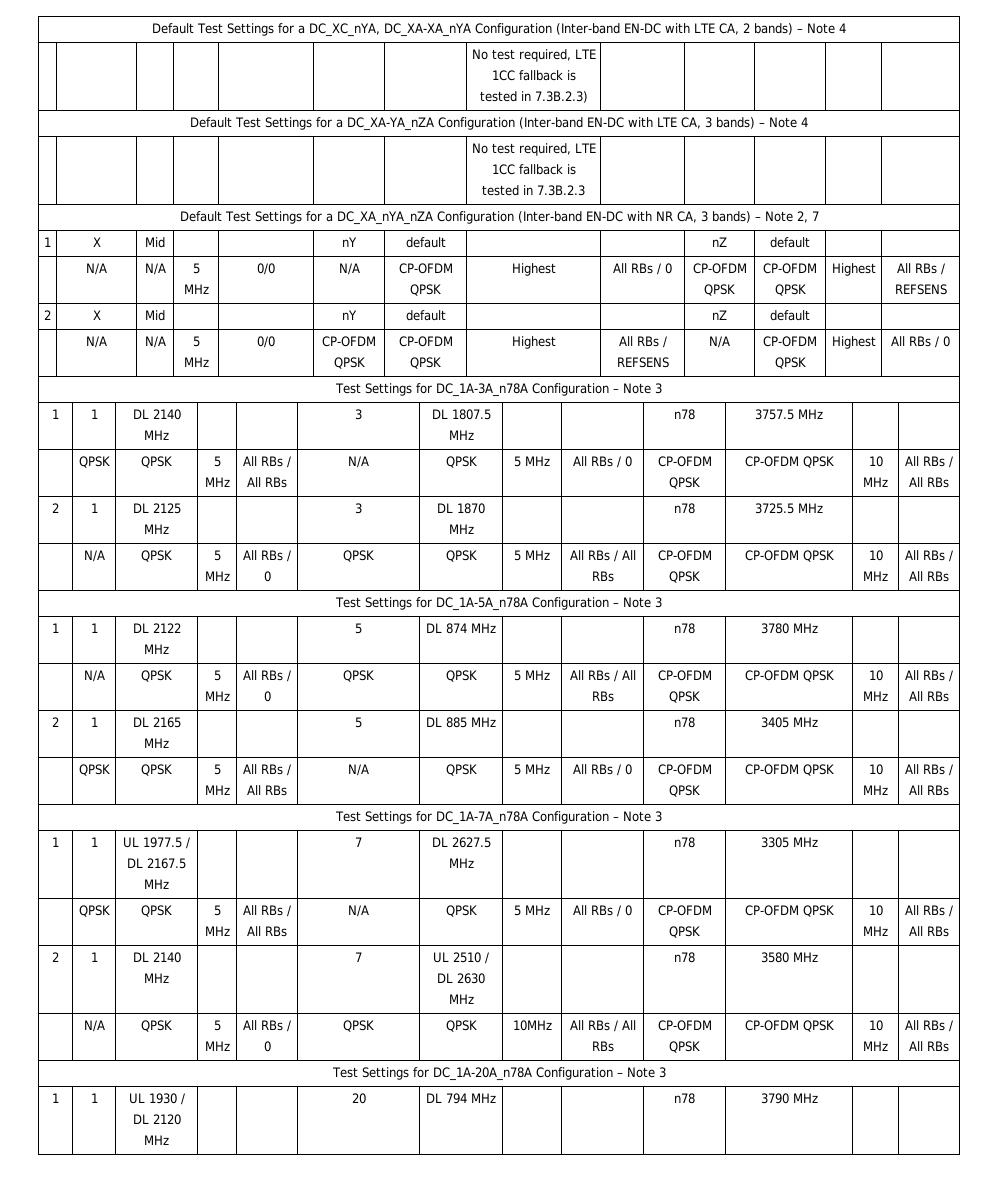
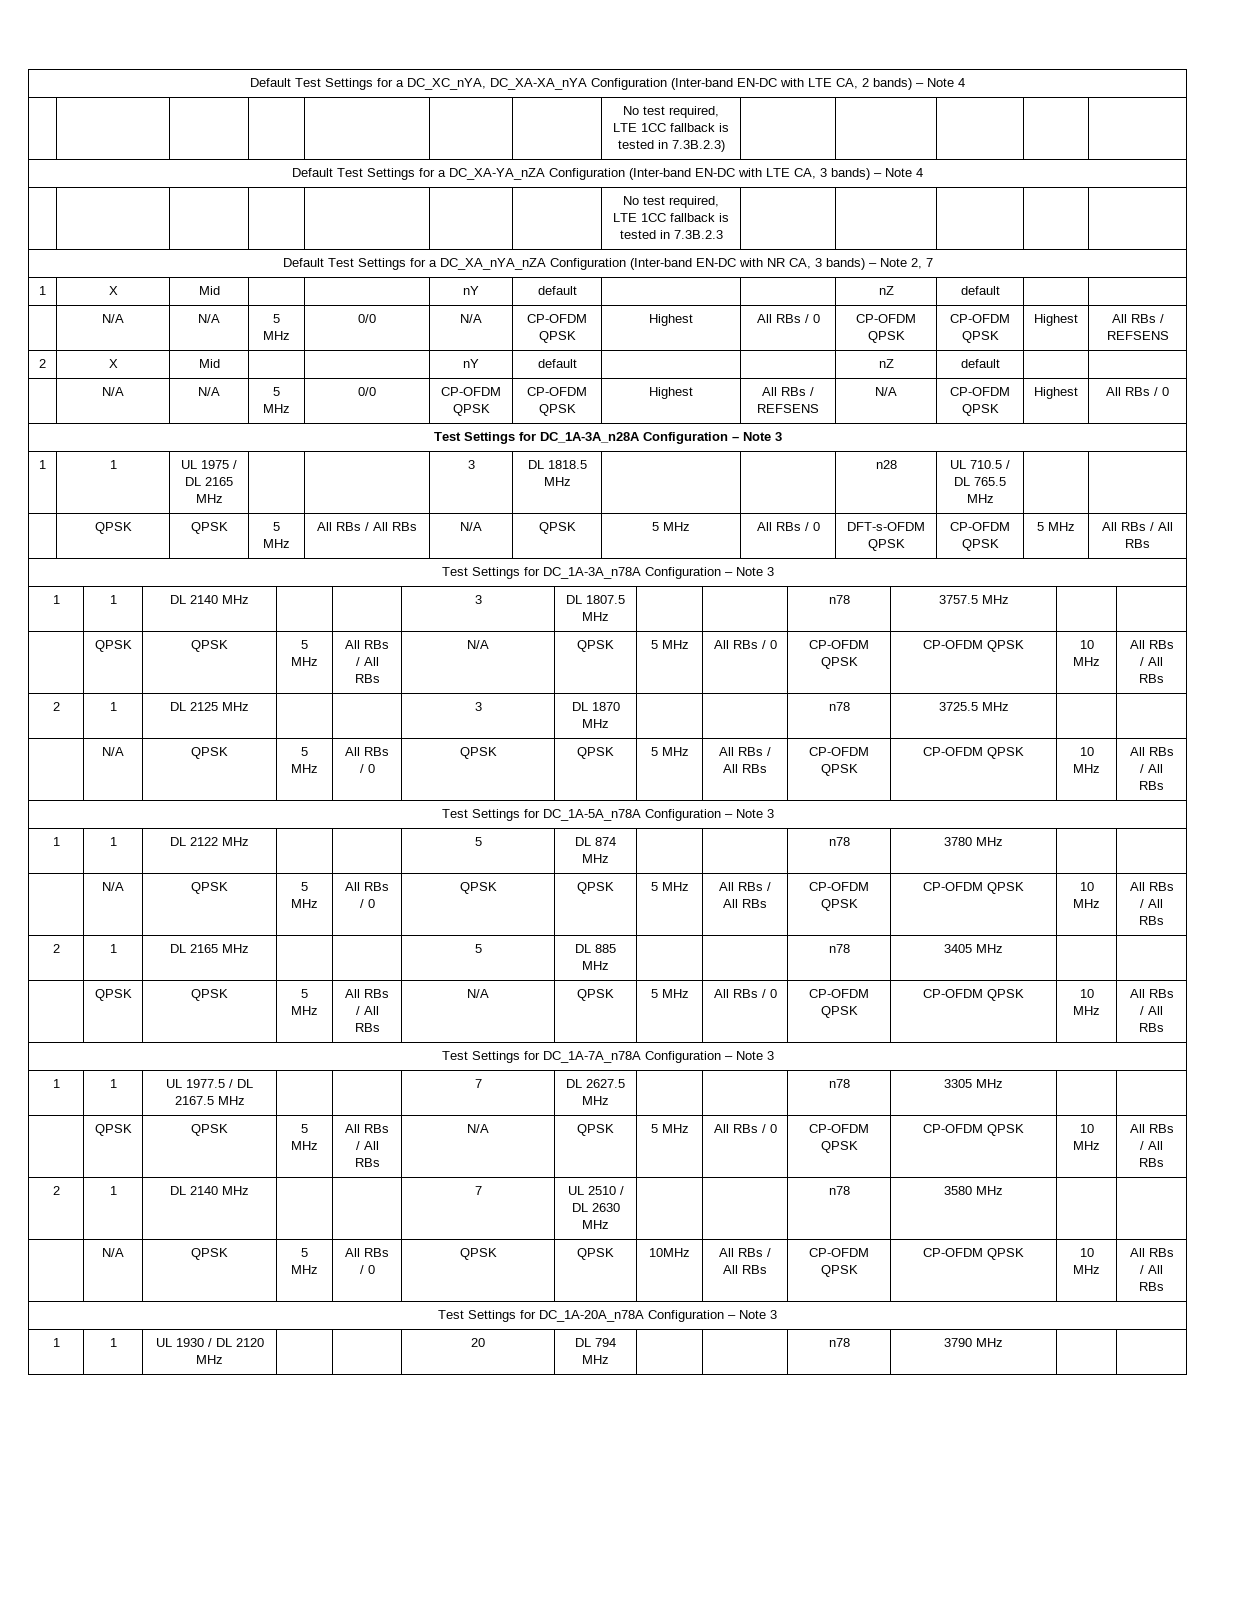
+ Test Settings for DC_1A-3A_n28A Configuration – Note 3
+ 1 | 1 | UL 1975 / DL 2165 MHz | | | 3 | DL 1818.5 MHz | | | n28 | UL 710.5 / DL 765.5 MHz | |
+ | QPSK | QPSK | 5 MHz | All RBs / All RBs | N/A | QPSK | 5 MHz | All RBs / 0 | DFT-s-OFDM QPSK | CP-OFDM QPSK | 5 MHz | All RBs / All RBs

